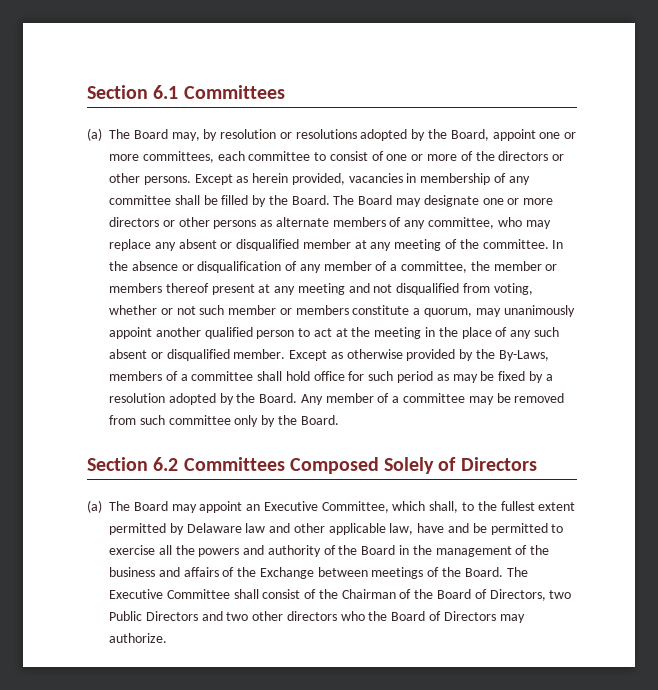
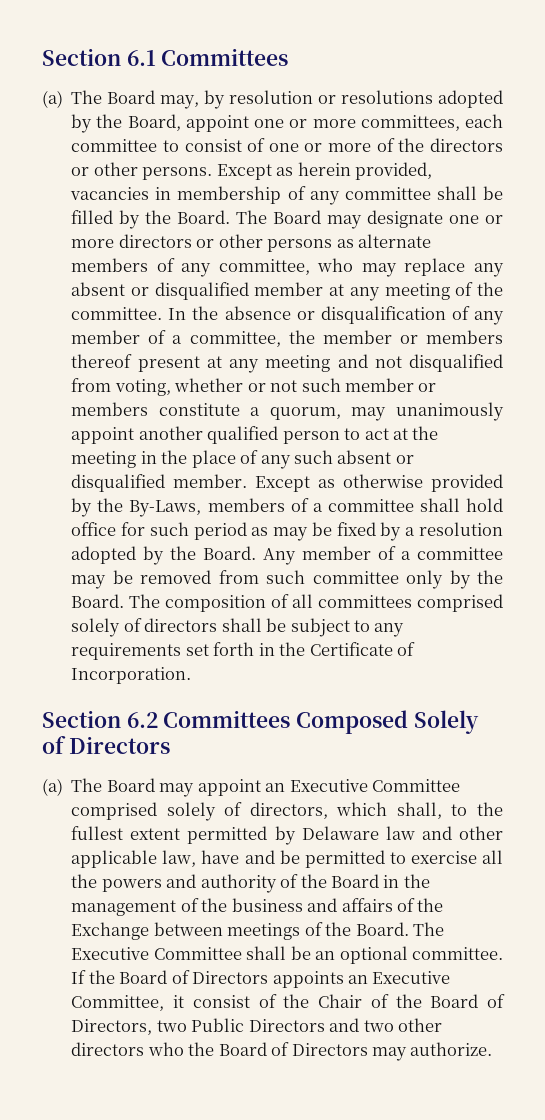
+ The composition of all committees comprised solely of directors shall be subject to any requirements set forth in the Certificate of Incorporation.
- (a) The Board may appoint an Executive Committee, which shall, to the fullest extent permitted by Delaware law and other applicable law, have and be permitted to exercise all the powers and authority of the Board in the management of the business and affairs of the Exchange between meetings of the Board.
+ (a) The Board may appoint an Executive Committee comprised solely of directors, which shall, to the fullest extent permitted by Delaware law and other applicable law, have and be permitted to exercise all the powers and authority of the Board in the management of the business and affairs of the Exchange between meetings of the Board.
- The Executive Committee shall consist of the Chairman of the Board of Directors, two Public Directors and two other directors who the Board of Directors may authorize.
+ The Executive Committee shall be an optional committee. If the Board of Directors appoints an Executive Committee, it consist of the Chair of the Board of Directors, two Public Directors and two other directors who the Board of Directors may authorize.

